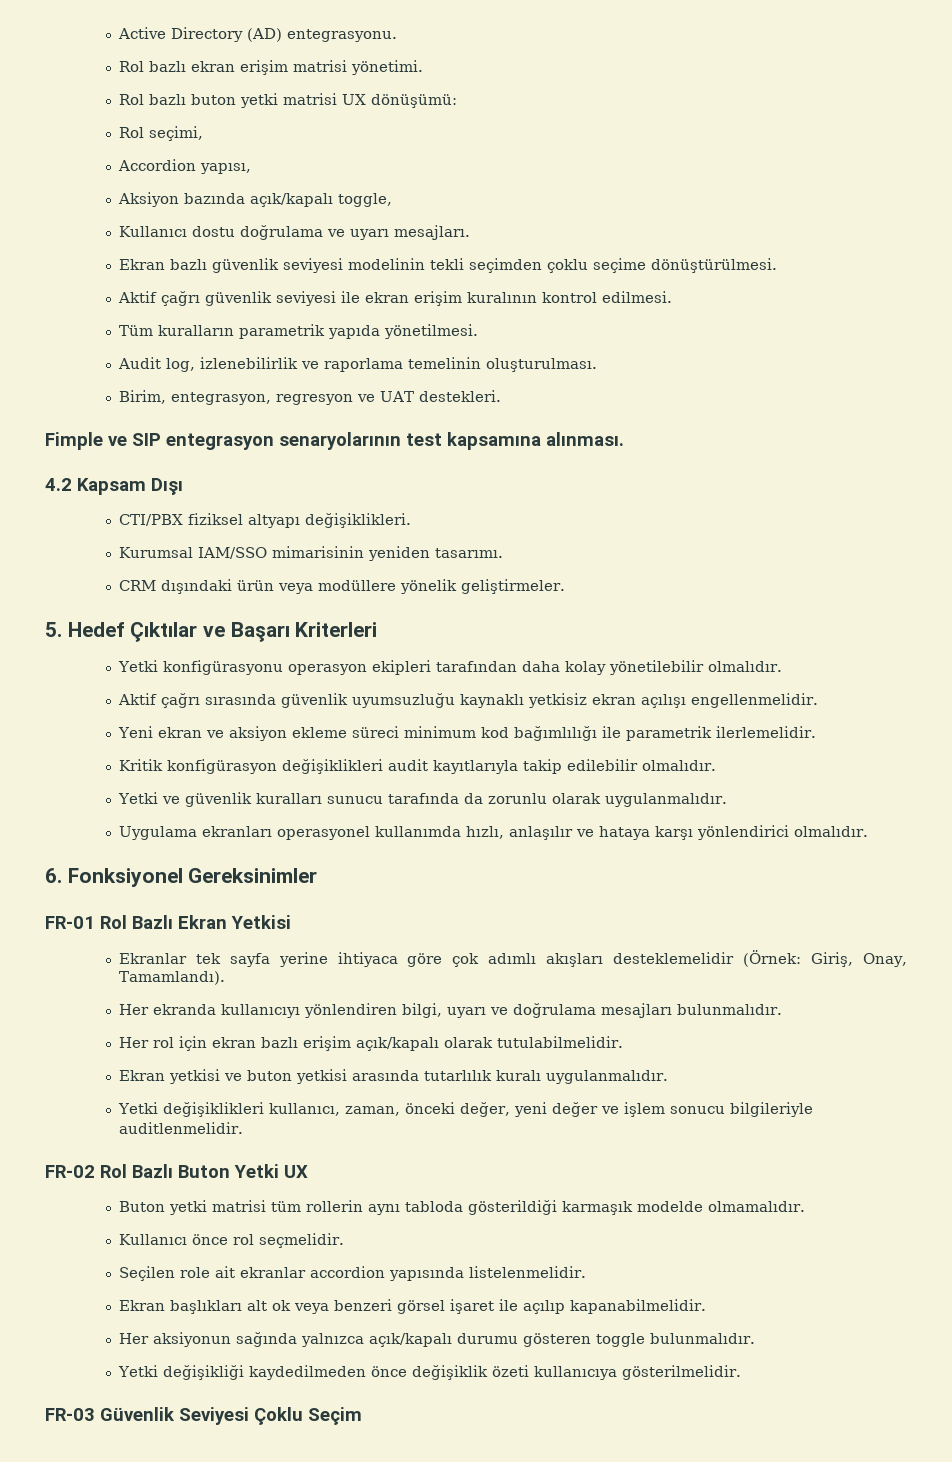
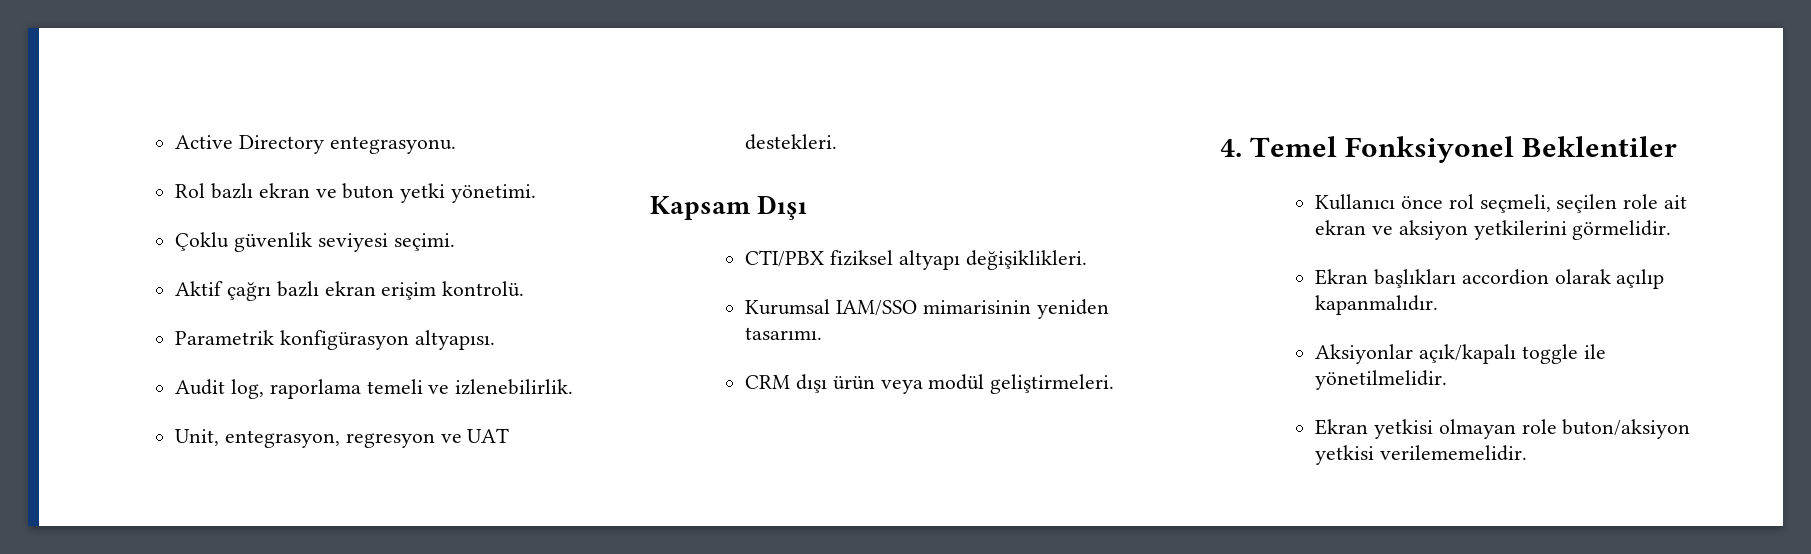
- Active Directory (AD) entegrasyonu.
+ Active Directory entegrasyonu.
- Rol bazlı ekran erişim matrisi yönetimi.
- Rol bazlı buton yetki matrisi UX dönüşümü:
- Rol seçimi,
- Accordion yapısı,
- Aksiyon bazında açık/kapalı toggle,
- Kullanıcı dostu doğrulama ve uyarı mesajları.
- Ekran bazlı güvenlik seviyesi modelinin tekli seçimden çoklu seçime dönüştürülmesi.
- Aktif çağrı güvenlik seviyesi ile ekran erişim kuralının kontrol edilmesi.
- Tüm kuralların parametrik yapıda yönetilmesi.
- Audit log, izlenebilirlik ve raporlama temelinin oluşturulması.
- Birim, entegrasyon, regresyon ve UAT destekleri.
+ Rol bazlı ekran ve buton yetki yönetimi.
+ Çoklu güvenlik seviyesi seçimi.
+ Aktif çağrı bazlı ekran erişim kontrolü.
+ Parametrik konfigürasyon altyapısı.
+ Audit log, raporlama temeli ve izlenebilirlik.
+ Unit, entegrasyon, regresyon ve UAT destekleri.
- Fimple ve SIP entegrasyon senaryolarının test kapsamına alınması.
- 4.2 Kapsam Dışı
+ Kapsam Dışı
- CRM dışındaki ürün veya modüllere yönelik geliştirmeler.
- 5. Hedef Çıktılar ve Başarı Kriterleri
- Yetki konfigürasyonu operasyon ekipleri tarafından daha kolay yönetilebilir olmalıdır.
- Aktif çağrı sırasında güvenlik uyumsuzluğu kaynaklı yetkisiz ekran açılışı engellenmelidir.
- Yeni ekran ve aksiyon ekleme süreci minimum kod bağımlılığı ile parametrik ilerlemelidir.
- Kritik konfigürasyon değişiklikleri audit kayıtlarıyla takip edilebilir olmalıdır.
- Yetki ve güvenlik kuralları sunucu tarafında da zorunlu olarak uygulanmalıdır.
- Uygulama ekranları operasyonel kullanımda hızlı, anlaşılır ve hataya karşı yönlendirici olmalıdır.
- 6. Fonksiyonel Gereksinimler
- FR-01 Rol Bazlı Ekran Yetkisi
- Ekranlar tek sayfa yerine ihtiyaca göre çok adımlı akışları desteklemelidir (Örnek: Giriş, Onay, Tamamlandı).
- Her ekranda kullanıcıyı yönlendiren bilgi, uyarı ve doğrulama mesajları bulunmalıdır.
- Her rol için ekran bazlı erişim açık/kapalı olarak tutulabilmelidir.
- Ekran yetkisi ve buton yetkisi arasında tutarlılık kuralı uygulanmalıdır.
- Yetki değişiklikleri kullanıcı, zaman, önceki değer, yeni değer ve işlem sonucu bilgileriyle auditlenmelidir.
- FR-02 Rol Bazlı Buton Yetki UX
- Buton yetki matrisi tüm rollerin aynı tabloda gösterildiği karmaşık modelde olmamalıdır.
- Kullanıcı önce rol seçmelidir.
- Seçilen role ait ekranlar accordion yapısında listelenmelidir.
- Ekran başlıkları alt ok veya benzeri görsel işaret ile açılıp kapanabilmelidir.
- Her aksiyonun sağında yalnızca açık/kapalı durumu gösteren toggle bulunmalıdır.
- Yetki değişikliği kaydedilmeden önce değişiklik özeti kullanıcıya gösterilmelidir.
- FR-03 Güvenlik Seviyesi Çoklu Seçim
+ CRM dışı ürün veya modül geliştirmeleri.
+ 4. Temel Fonksiyonel Beklentiler
+ Kullanıcı önce rol seçmeli, seçilen role ait ekran ve aksiyon yetkilerini görmelidir.
+ Ekran başlıkları accordion olarak açılıp kapanmalıdır.
+ Aksiyonlar açık/kapalı toggle ile yönetilmelidir.
+ Ekran yetkisi olmayan role buton/aksiyon yetkisi verilememelidir.

